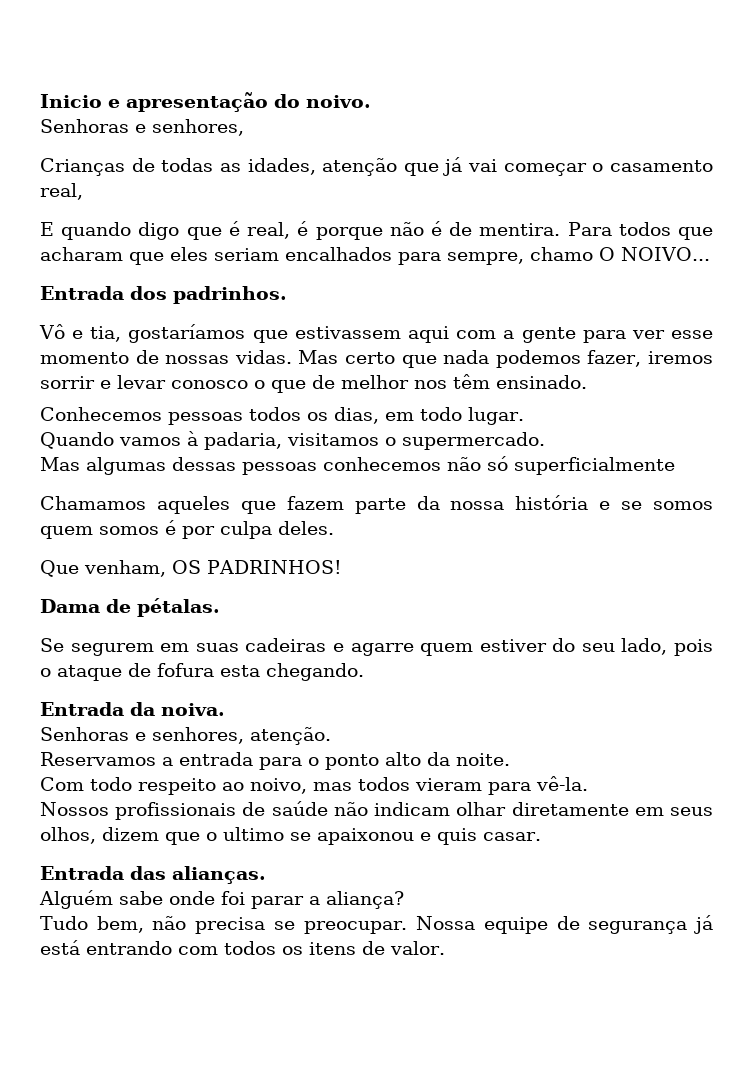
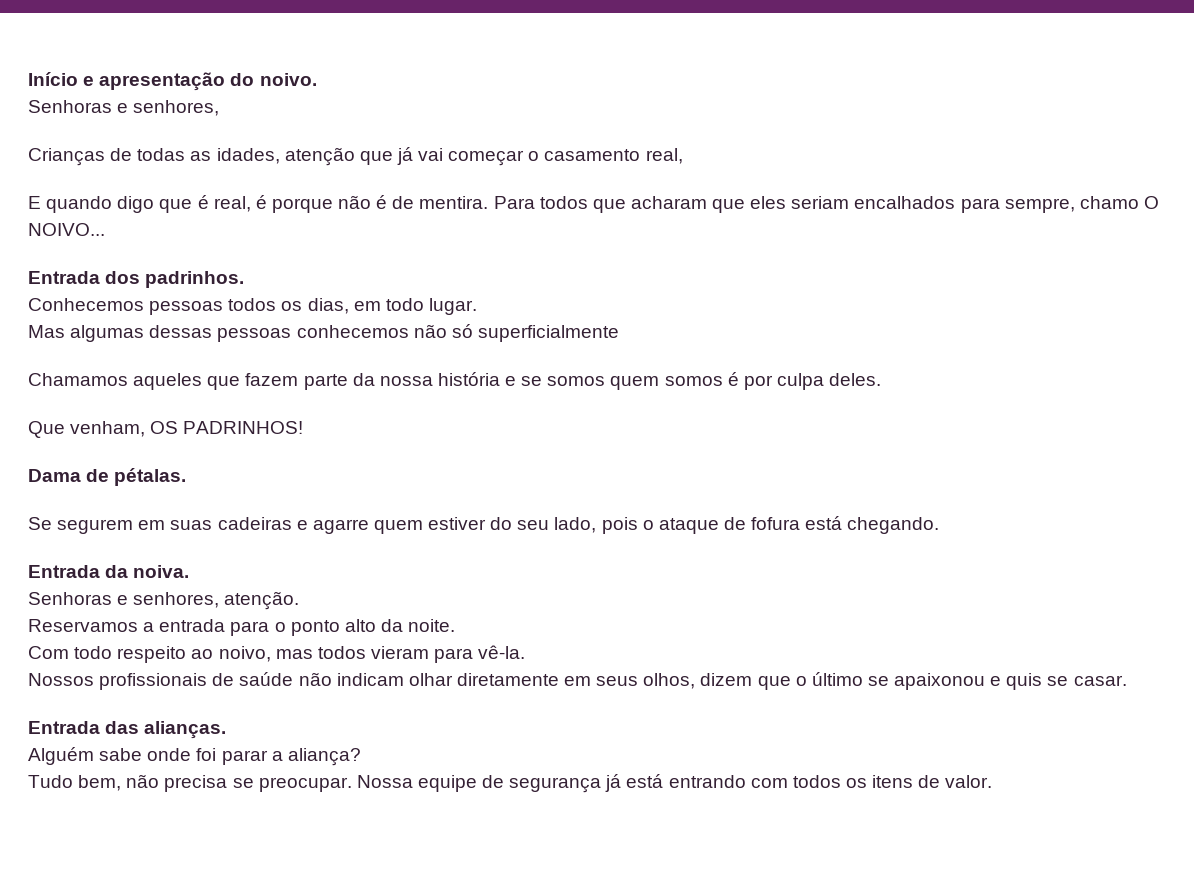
- Inicio e apresentação do noivo.
+ Início e apresentação do noivo.
- Vô e tia, gostaríamos que estivassem aqui com a gente para ver esse momento de nossas vidas. Mas certo que nada podemos fazer, iremos sorrir e levar conosco o que de melhor nos têm ensinado.
- Quando vamos à padaria, visitamos o supermercado.
- Se segurem em suas cadeiras e agarre quem estiver do seu lado, pois o ataque de fofura esta chegando.
+ Se segurem em suas cadeiras e agarre quem estiver do seu lado, pois o ataque de fofura está chegando.
- Nossos profissionais de saúde não indicam olhar diretamente em seus olhos, dizem que o ultimo se apaixonou e quis casar.
+ Nossos profissionais de saúde não indicam olhar diretamente em seus olhos, dizem que o último se apaixonou e quis se casar.

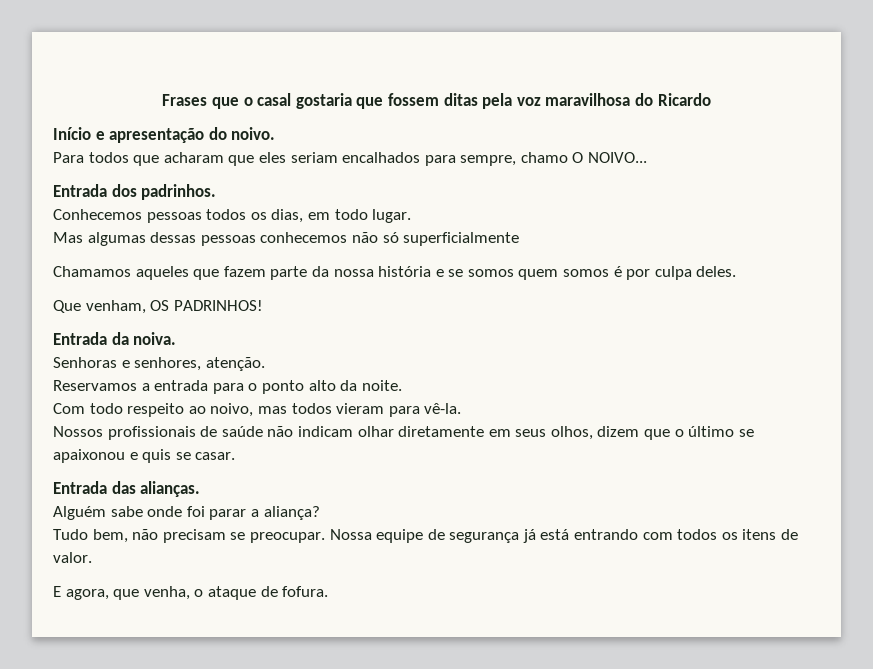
+ Frases que o casal gostaria que fossem ditas pela voz maravilhosa do Ricardo
  Início e apresentação do noivo.
- Senhoras e senhores,
- Crianças de todas as idades, atenção que já vai começar o casamento real,
- E quando digo que é real, é porque não é de mentira. Para todos que acharam que eles seriam encalhados para sempre, chamo O NOIVO...
+ Para todos que acharam que eles seriam encalhados para sempre, chamo O NOIVO...
- Dama de pétalas.
- Se segurem em suas cadeiras e agarre quem estiver do seu lado, pois o ataque de fofura está chegando.
- Tudo bem, não precisa se preocupar.
+ Tudo bem, não precisam se preocupar.
+ E agora, que venha, o ataque de fofura.

